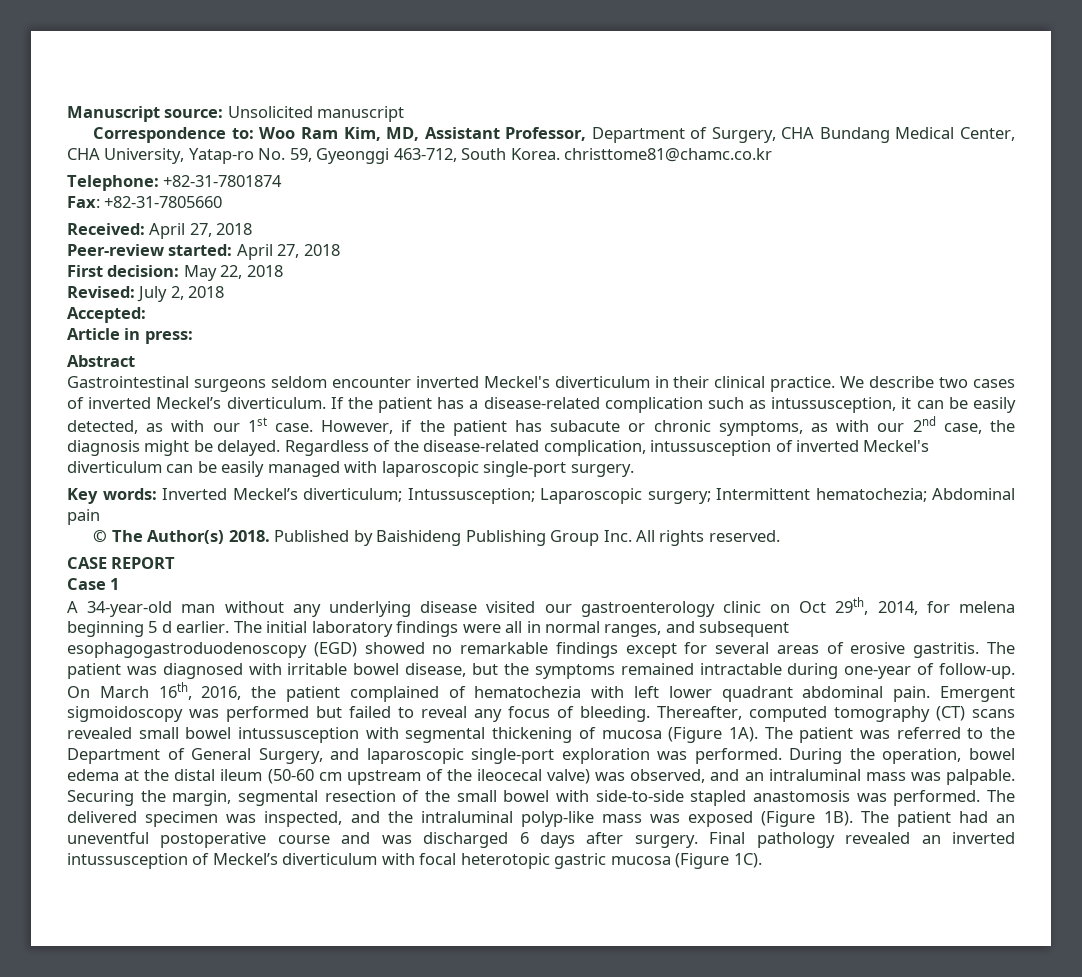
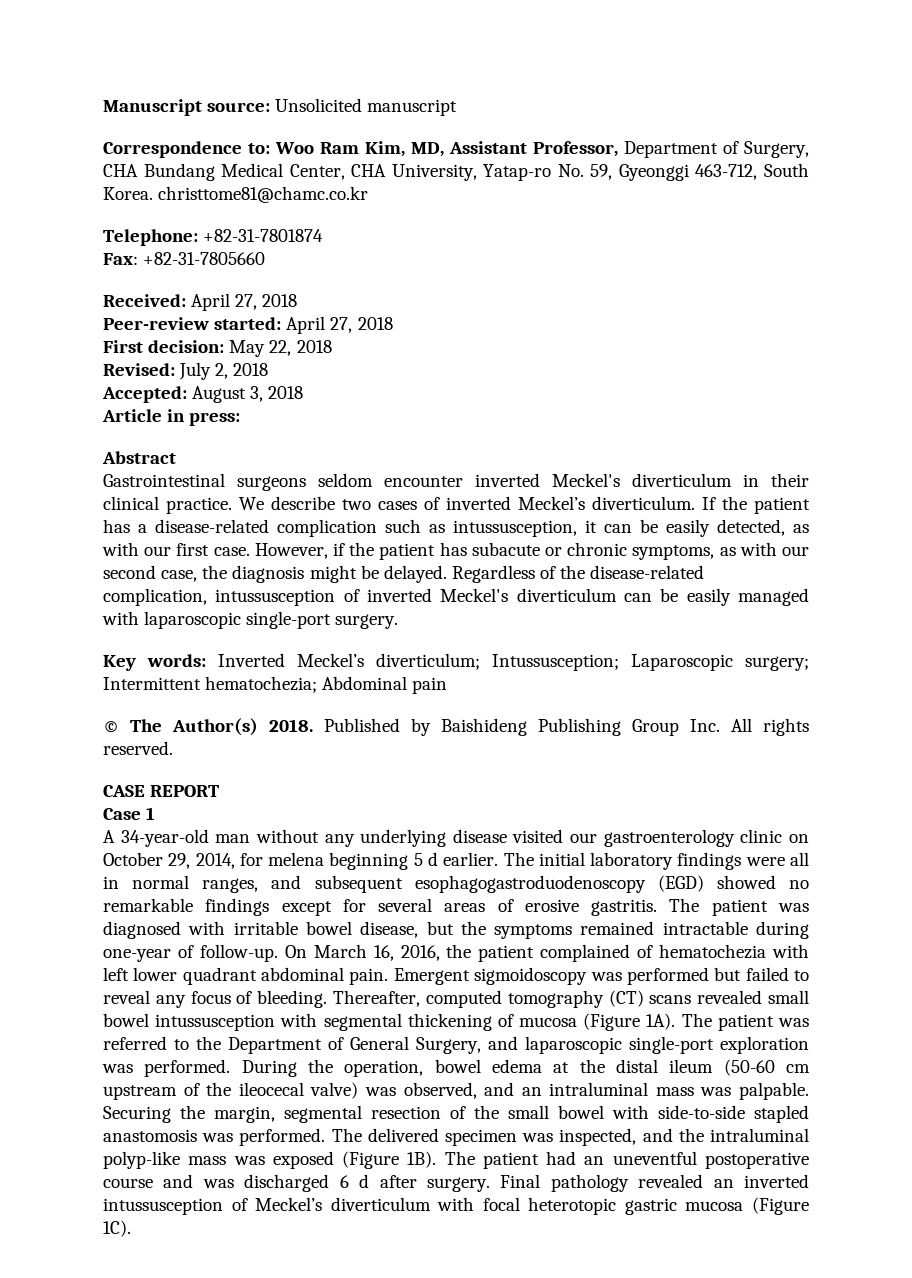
- Accepted:
+ Accepted: August 3, 2018
- If the patient has a disease-related complication such as intussusception, it can be easily detected, as with our 1st case.
+ If the patient has a disease-related complication such as intussusception, it can be easily detected, as with our first case.
- However, if the patient has subacute or chronic symptoms, as with our 2nd case, the diagnosis might be delayed.
+ However, if the patient has subacute or chronic symptoms, as with our second case, the diagnosis might be delayed.
- A 34-year-old man without any underlying disease visited our gastroenterology clinic on Oct 29th, 2014, for melena beginning 5 d earlier.
+ A 34-year-old man without any underlying disease visited our gastroenterology clinic on October 29, 2014, for melena beginning 5 d earlier.
- On March 16th, 2016, the patient complained of hematochezia with left lower quadrant abdominal pain.
+ On March 16, 2016, the patient complained of hematochezia with left lower quadrant abdominal pain.
- The patient had an uneventful postoperative course and was discharged 6 days after surgery.
+ The patient had an uneventful postoperative course and was discharged 6 d after surgery.

